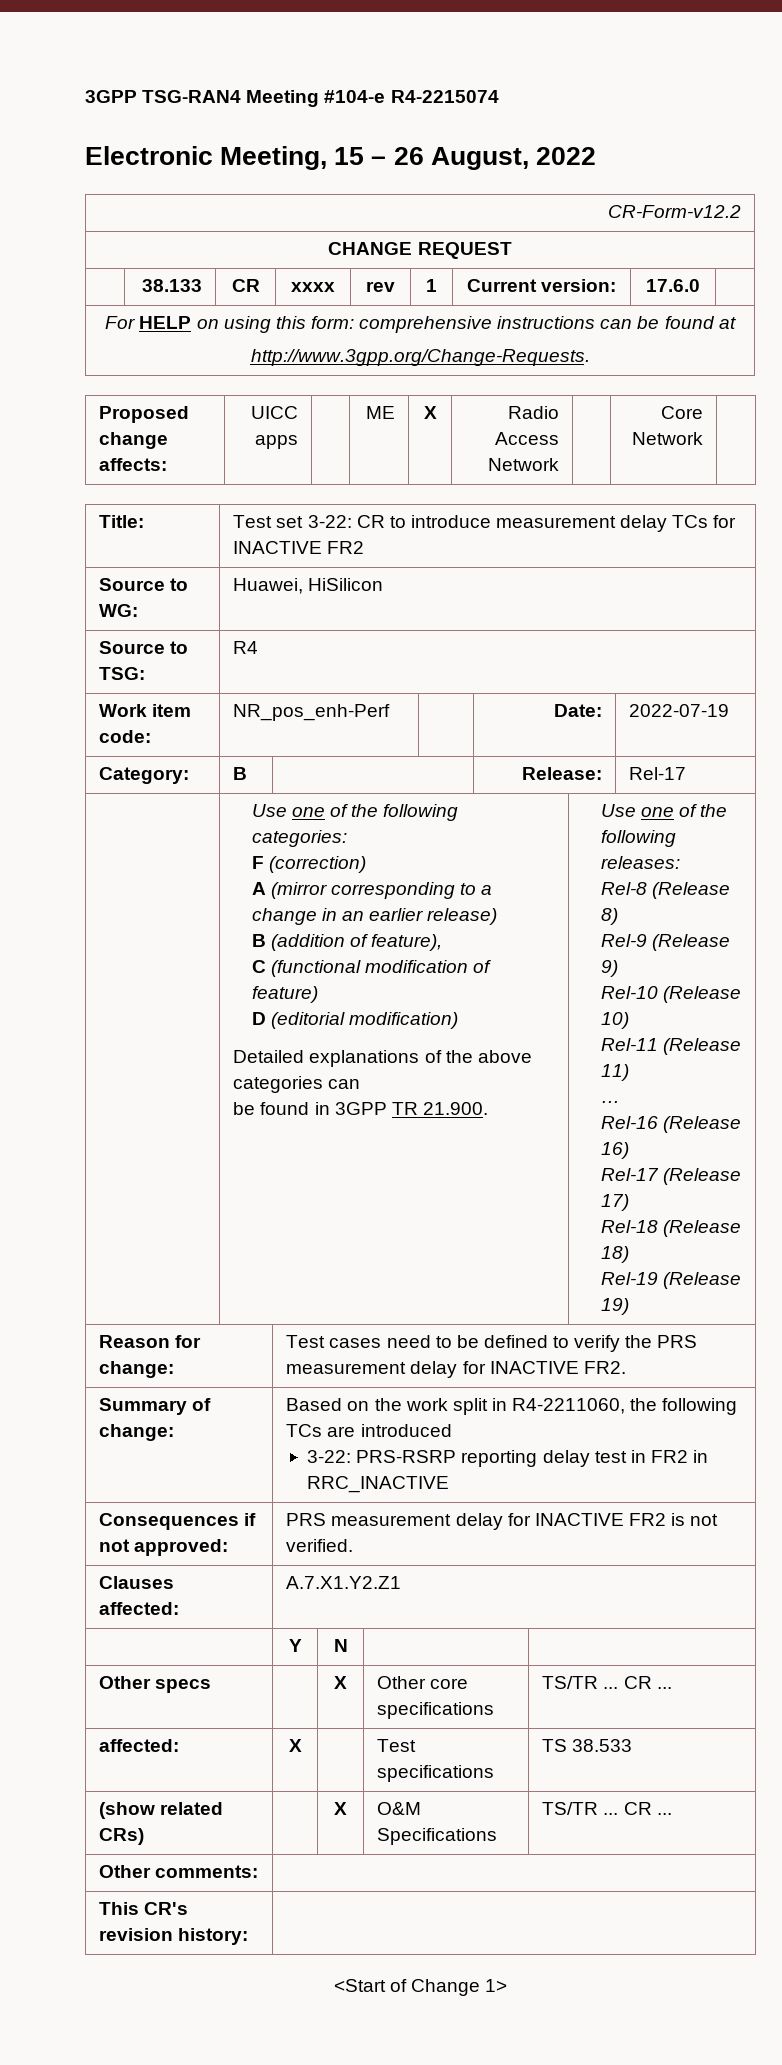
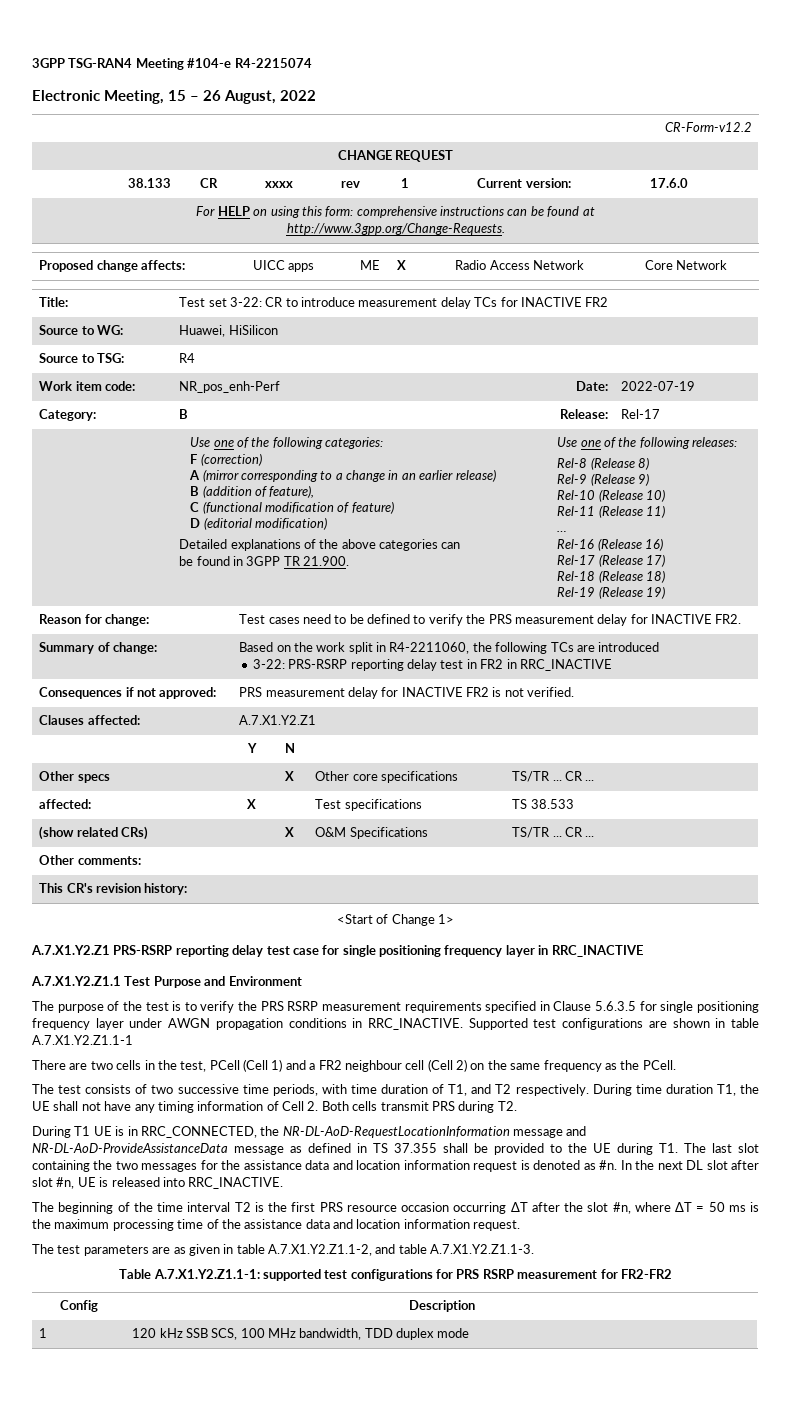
+ A.7.X1.Y2.Z1 PRS-RSRP reporting delay test case for single positioning frequency layer in RRC_INACTIVE
+ A.7.X1.Y2.Z1.1 Test Purpose and Environment
+ The purpose of the test is to verify the PRS RSRP measurement requirements specified in Clause 5.6.3.5 for single positioning frequency layer under AWGN propagation conditions in RRC_INACTIVE. Supported test configurations are shown in table A.7.X1.Y2.Z1.1-1
+ There are two cells in the test, PCell (Cell 1) and a FR2 neighbour cell (Cell 2) on the same frequency as the PCell.
+ The test consists of two successive time periods, with time duration of T1, and T2 respectively. During time duration T1, the UE shall not have any timing information of Cell 2. Both cells transmit PRS during T2.
+ During T1 UE is in RRC_CONNECTED, the NR-DL-AoD-RequestLocationInformation message and NR-DL-AoD-ProvideAssistanceData message as defined in TS 37.355 shall be provided to the UE during T1. The last slot containing the two messages for the assistance data and location information request is denoted as #n. In the next DL slot after slot #n, UE is released into RRC_INACTIVE.
+ The beginning of the time interval T2 is the first PRS resource occasion occurring ΔT after the slot #n, where ΔT = 50 ms is the maximum processing time of the assistance data and location information request.
+ The test parameters are as given in table A.7.X1.Y2.Z1.1-2, and table A.7.X1.Y2.Z1.1-3.
+ Table A.7.X1.Y2.Z1.1-1: supported test configurations for PRS RSRP measurement for FR2-FR2
+ Config | Description
+ 1 | 120 kHz SSB SCS, 100 MHz bandwidth, TDD duplex mode

